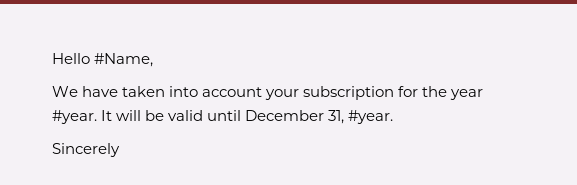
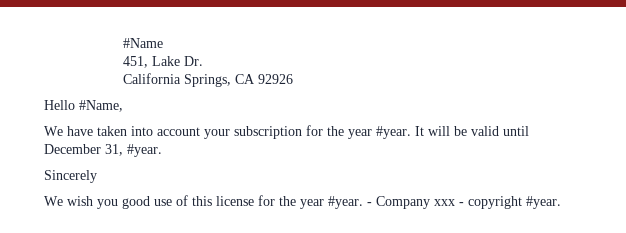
+ #Name
+ 451, Lake Dr.
+ California Springs, CA 92926
+ We wish you good use of this license for the year #year. - Company xxx - copyright #year.

